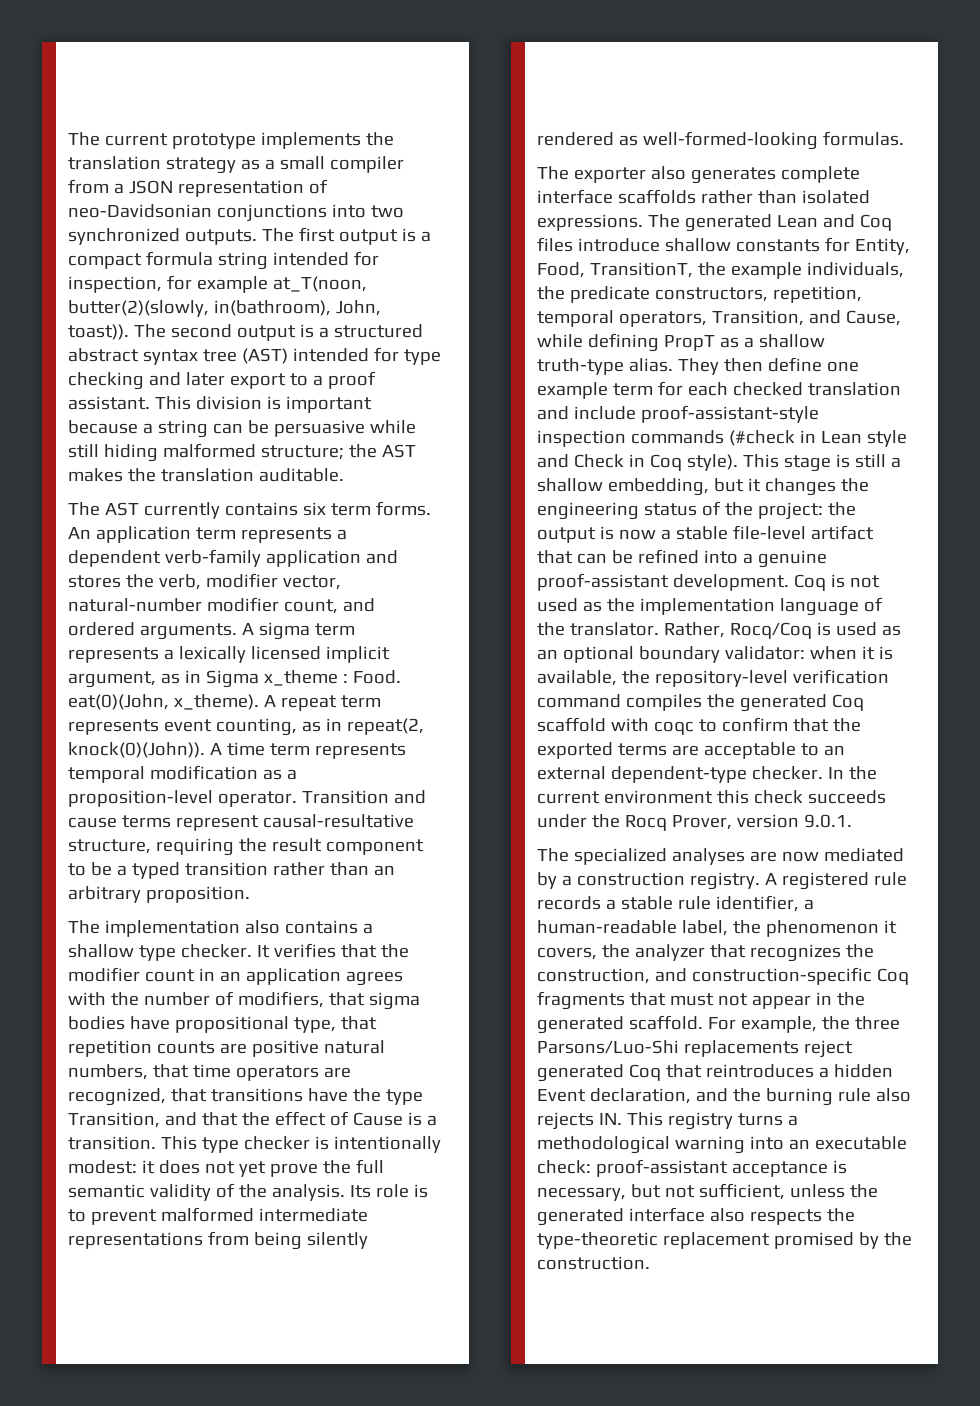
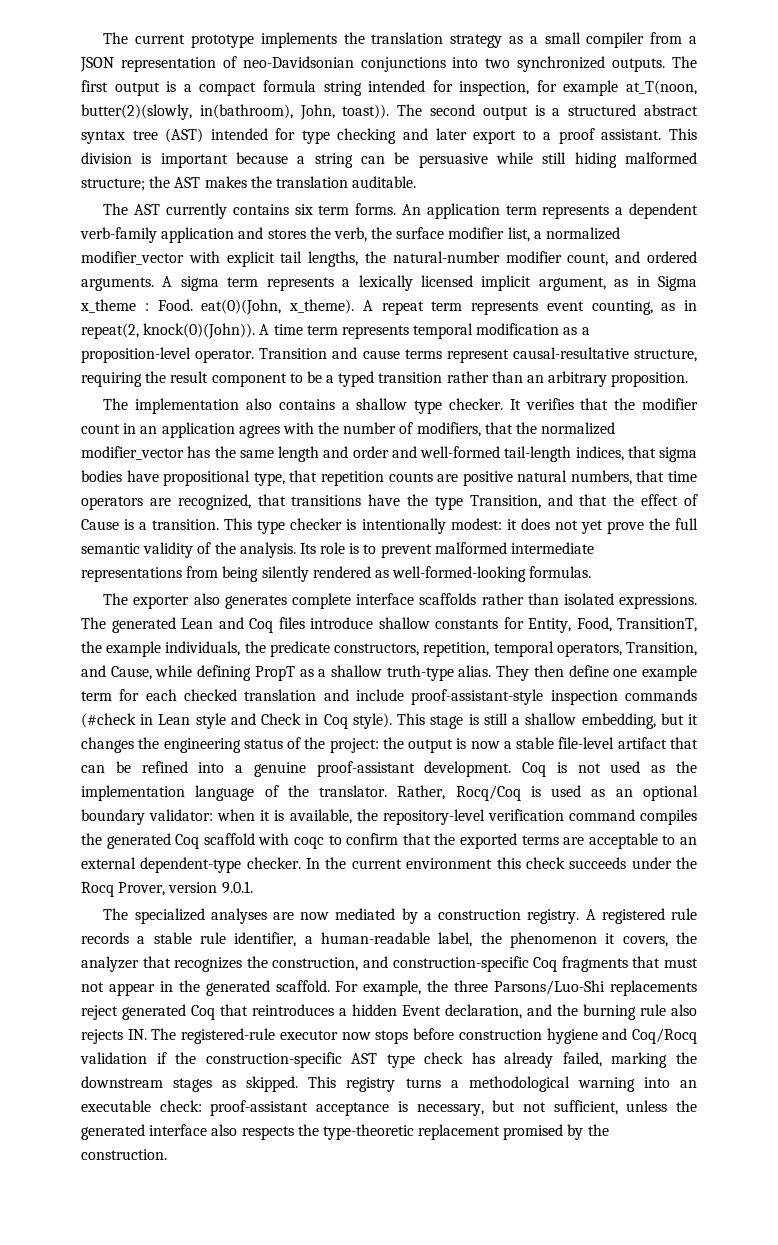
- An application term represents a dependent verb-family application and stores the verb, modifier vector, natural-number modifier count, and ordered arguments.
+ An application term represents a dependent verb-family application and stores the verb, the surface modifier list, a normalized modifier_vector with explicit tail lengths, the natural-number modifier count, and ordered arguments.
- It verifies that the modifier count in an application agrees with the number of modifiers, that sigma bodies have propositional type, that repetition counts are positive natural numbers, that time operators are recognized, that transitions have the type Transition, and that the effect of Cause is a transition.
+ It verifies that the modifier count in an application agrees with the number of modifiers, that the normalized modifier_vector has the same length and order and well-formed tail-length indices, that sigma bodies have propositional type, that repetition counts are positive natural numbers, that time operators are recognized, that transitions have the type Transition, and that the effect of Cause is a transition.
- For example, the three Parsons/Luo-Shi replacements reject generated Coq that reintroduces a hidden Event declaration, and the burning rule also rejects IN. This registry turns a methodological warning into an executable check: proof-assistant acceptance is necessary, but not sufficient, unless the generated interface also respects the type-theoretic replacement promised by the construction.
+ For example, the three Parsons/Luo-Shi replacements reject generated Coq that reintroduces a hidden Event declaration, and the burning rule also rejects IN. The registered-rule executor now stops before construction hygiene and Coq/Rocq validation if the construction-specific AST type check has already failed, marking the downstream stages as skipped. This registry turns a methodological warning into an executable check: proof-assistant acceptance is necessary, but not sufficient, unless the generated interface also respects the type-theoretic replacement promised by the construction.

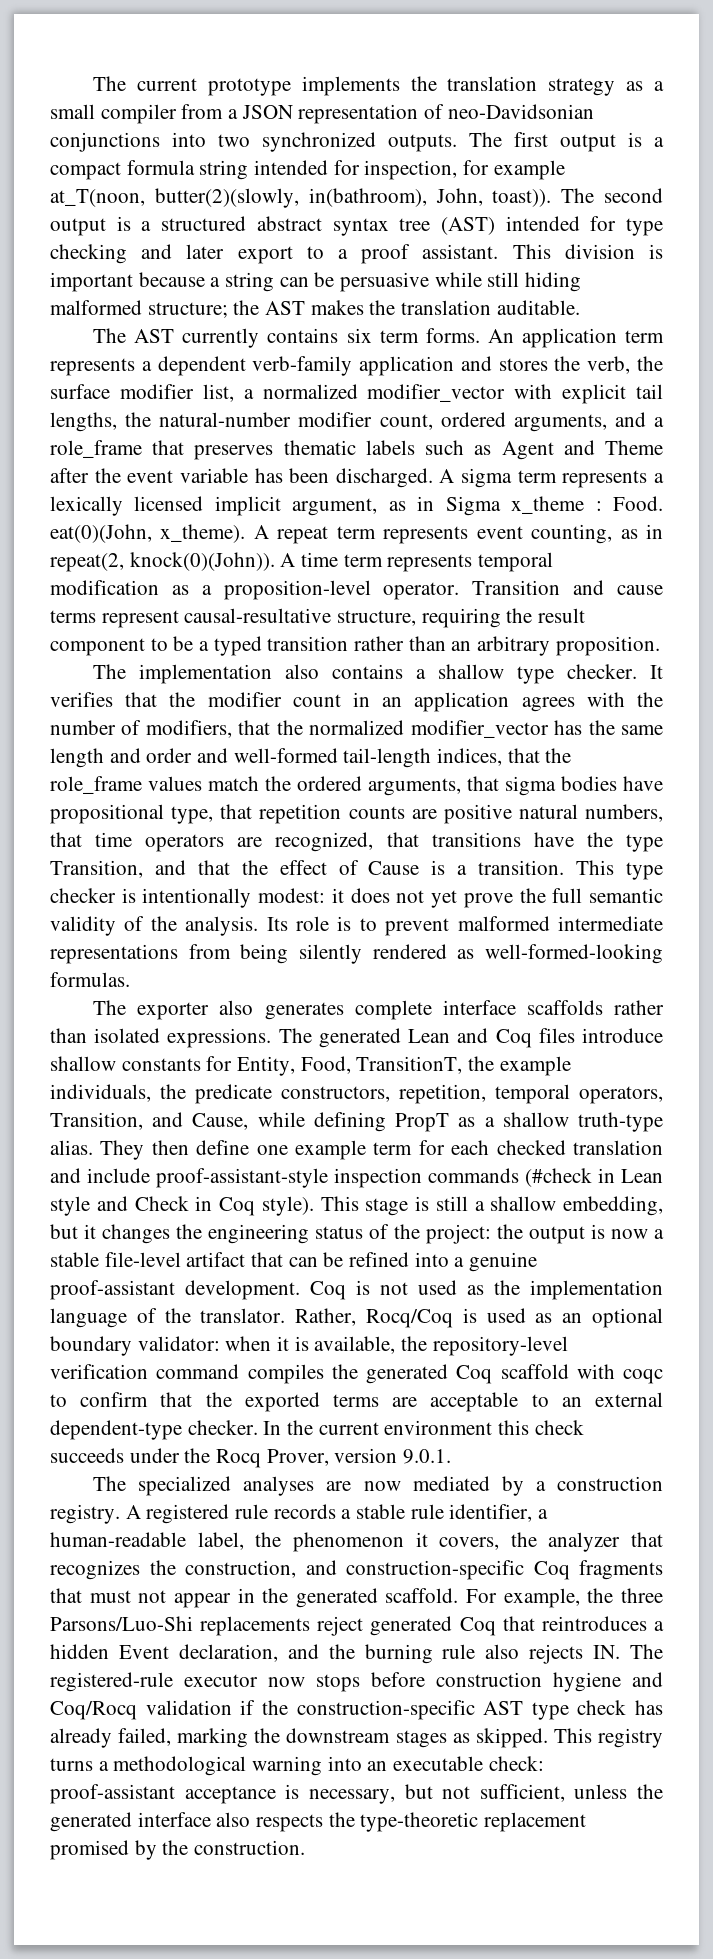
- An application term represents a dependent verb-family application and stores the verb, the surface modifier list, a normalized modifier_vector with explicit tail lengths, the natural-number modifier count, and ordered arguments.
+ An application term represents a dependent verb-family application and stores the verb, the surface modifier list, a normalized modifier_vector with explicit tail lengths, the natural-number modifier count, ordered arguments, and a role_frame that preserves thematic labels such as Agent and Theme after the event variable has been discharged.
- It verifies that the modifier count in an application agrees with the number of modifiers, that the normalized modifier_vector has the same length and order and well-formed tail-length indices, that sigma bodies have propositional type, that repetition counts are positive natural numbers, that time operators are recognized, that transitions have the type Transition, and that the effect of Cause is a transition.
+ It verifies that the modifier count in an application agrees with the number of modifiers, that the normalized modifier_vector has the same length and order and well-formed tail-length indices, that the role_frame values match the ordered arguments, that sigma bodies have propositional type, that repetition counts are positive natural numbers, that time operators are recognized, that transitions have the type Transition, and that the effect of Cause is a transition.

